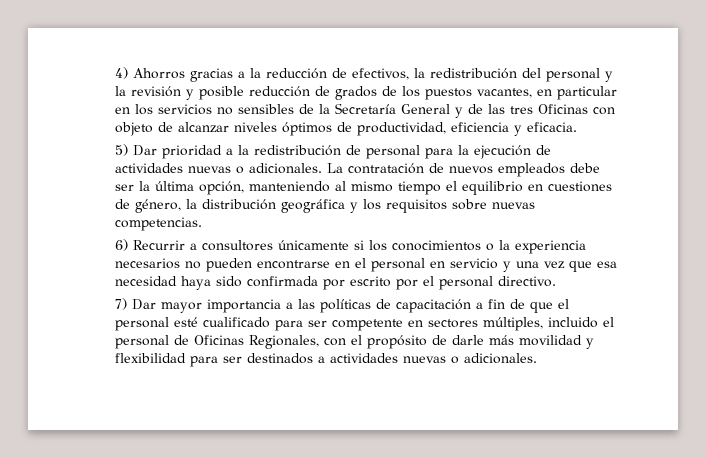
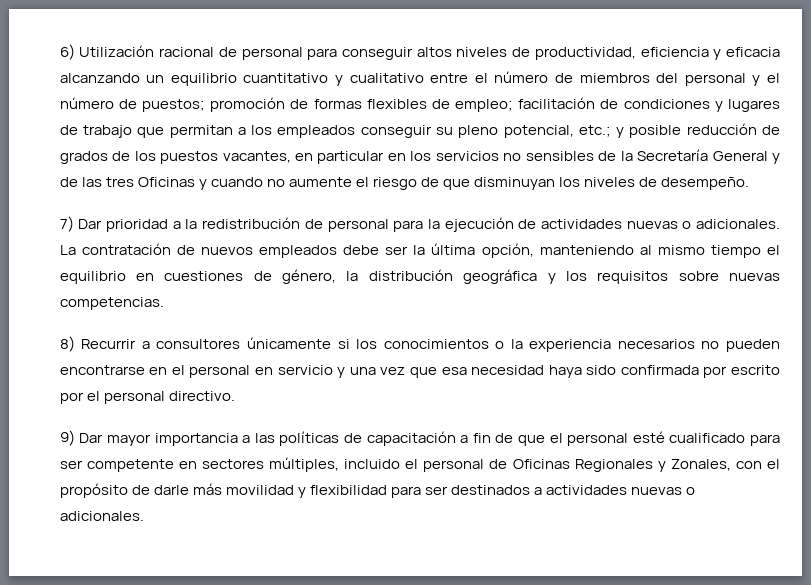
- 4) Ahorros gracias a la reducción de efectivos, la redistribución del personal y la revisión y posible reducción de grados de los puestos vacantes, en particular en los servicios no sensibles de la Secretaría General y de las tres Oficinas con objeto de alcanzar niveles óptimos de productividad, eficiencia y eficacia.
- 5) Dar prioridad a la redistribución de personal para la ejecución de actividades nuevas o adicionales.
+ 6) Utilización racional de personal para conseguir altos niveles de productividad, eficiencia y eficacia alcanzando un equilibrio cuantitativo y cualitativo entre el número de miembros del personal y el número de puestos; promoción de formas flexibles de empleo; facilitación de condiciones y lugares de trabajo que permitan a los empleados conseguir su pleno potencial, etc.; y posible reducción de grados de los puestos vacantes, en particular en los servicios no sensibles de la Secretaría General y de las tres Oficinas y cuando no aumente el riesgo de que disminuyan los niveles de desempeño.
+ 7) Dar prioridad a la redistribución de personal para la ejecución de actividades nuevas o adicionales.
- 6) Recurrir a consultores únicamente si los conocimientos o la experiencia necesarios no pueden encontrarse en el personal en servicio y una vez que esa necesidad haya sido confirmada por escrito por el personal directivo.
+ 8) Recurrir a consultores únicamente si los conocimientos o la experiencia necesarios no pueden encontrarse en el personal en servicio y una vez que esa necesidad haya sido confirmada por escrito por el personal directivo.
- 7) Dar mayor importancia a las políticas de capacitación a fin de que el personal esté cualificado para ser competente en sectores múltiples, incluido el personal de Oficinas Regionales, con el propósito de darle más movilidad y flexibilidad para ser destinados a actividades nuevas o adicionales.
+ 9) Dar mayor importancia a las políticas de capacitación a fin de que el personal esté cualificado para ser competente en sectores múltiples, incluido el personal de Oficinas Regionales y Zonales, con el propósito de darle más movilidad y flexibilidad para ser destinados a actividades nuevas o adicionales.

